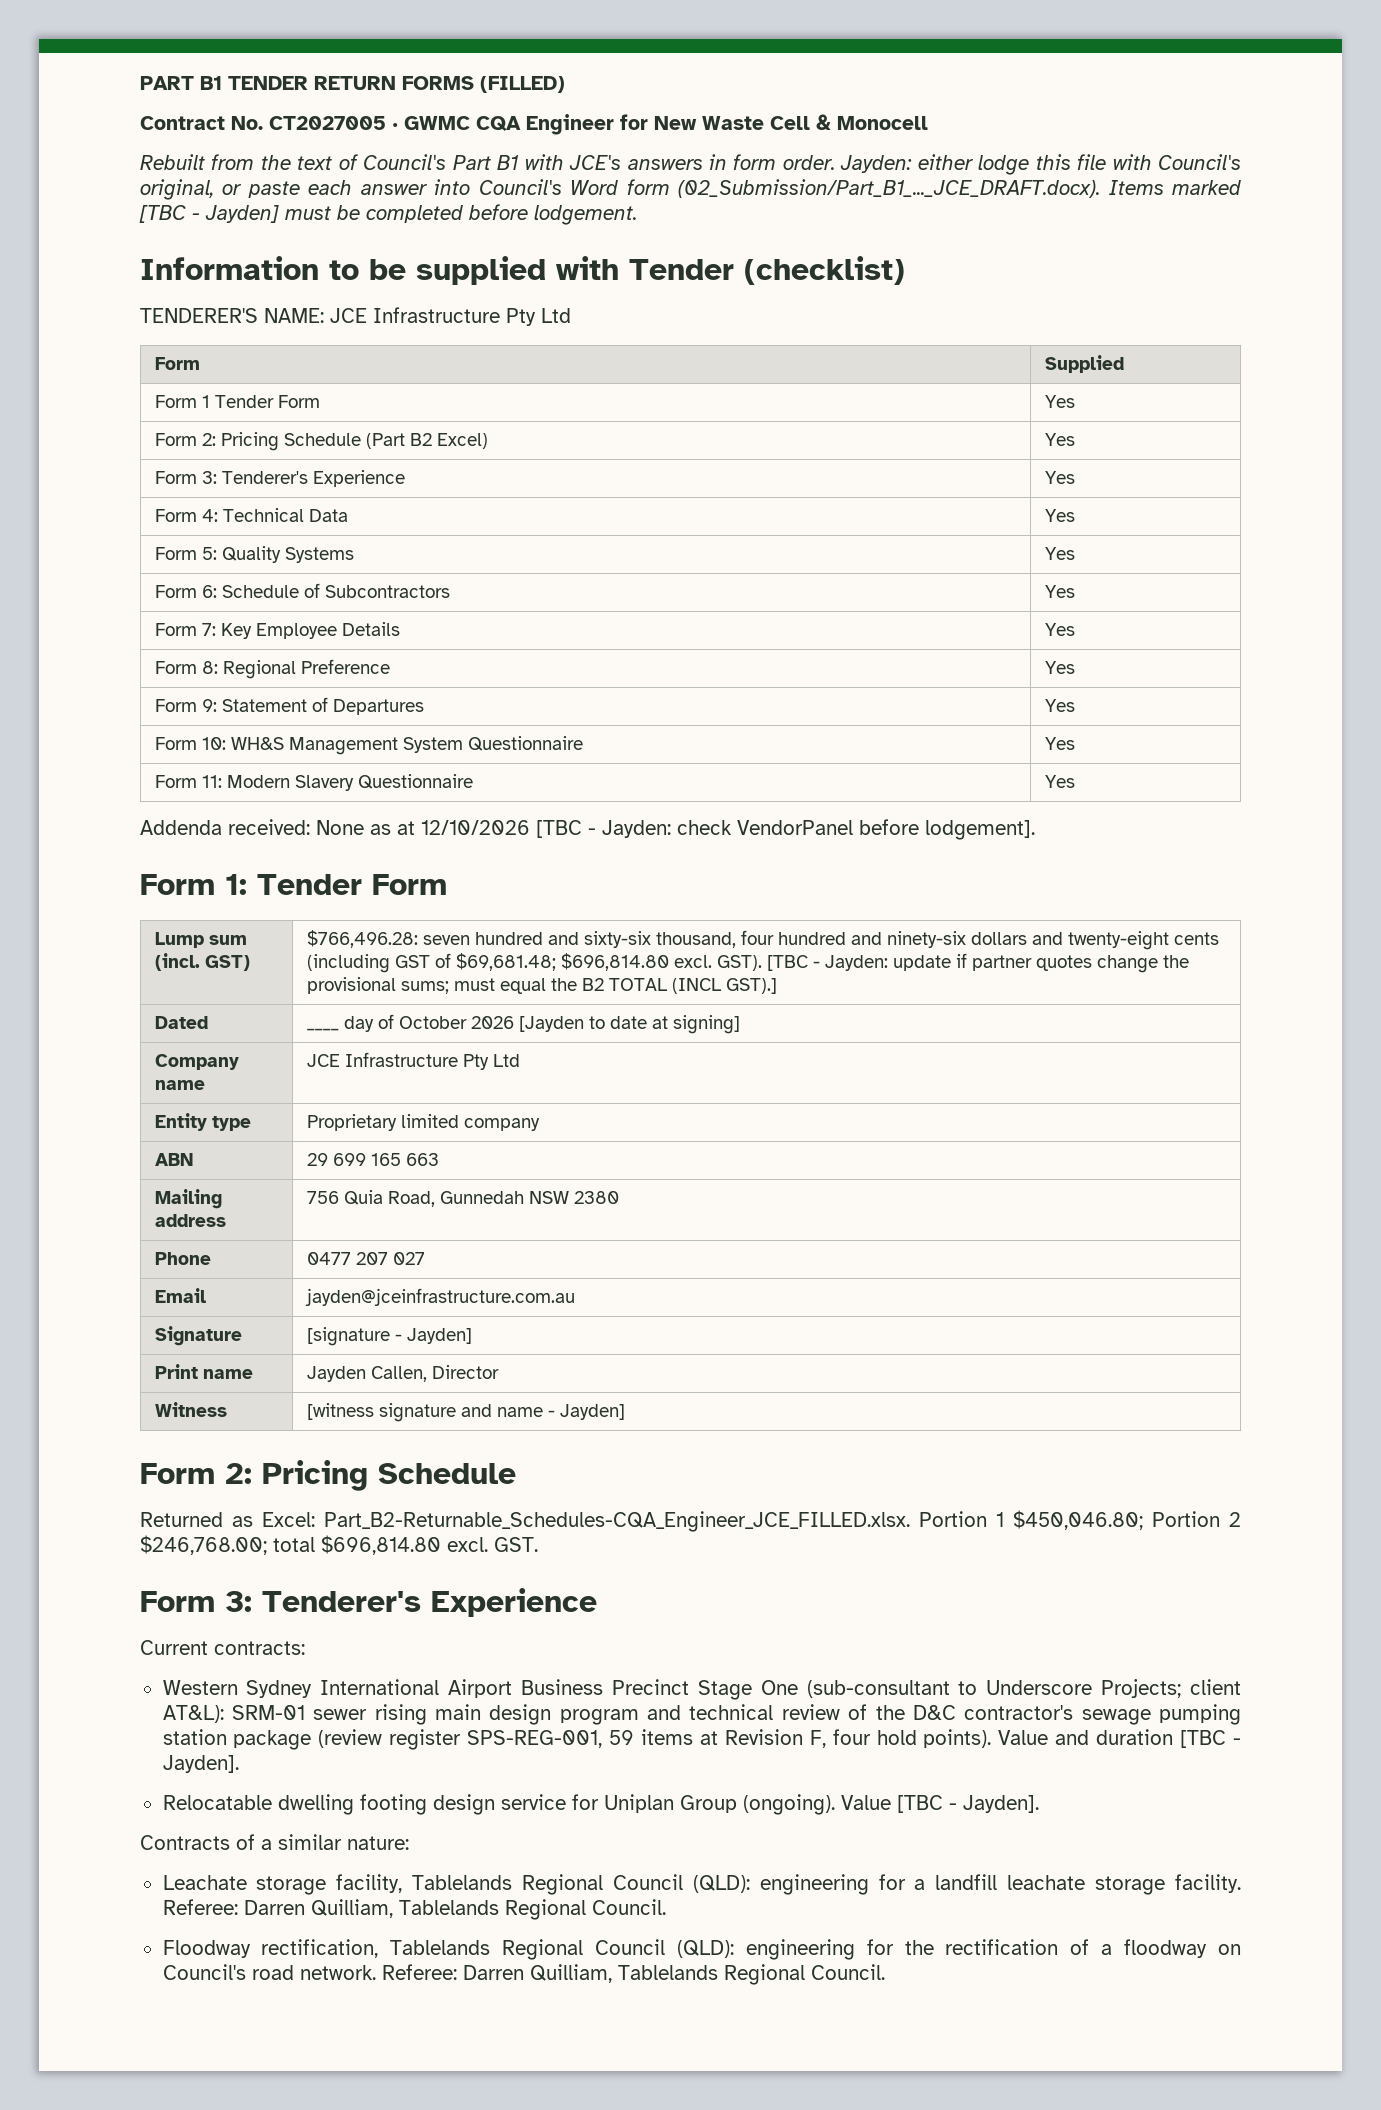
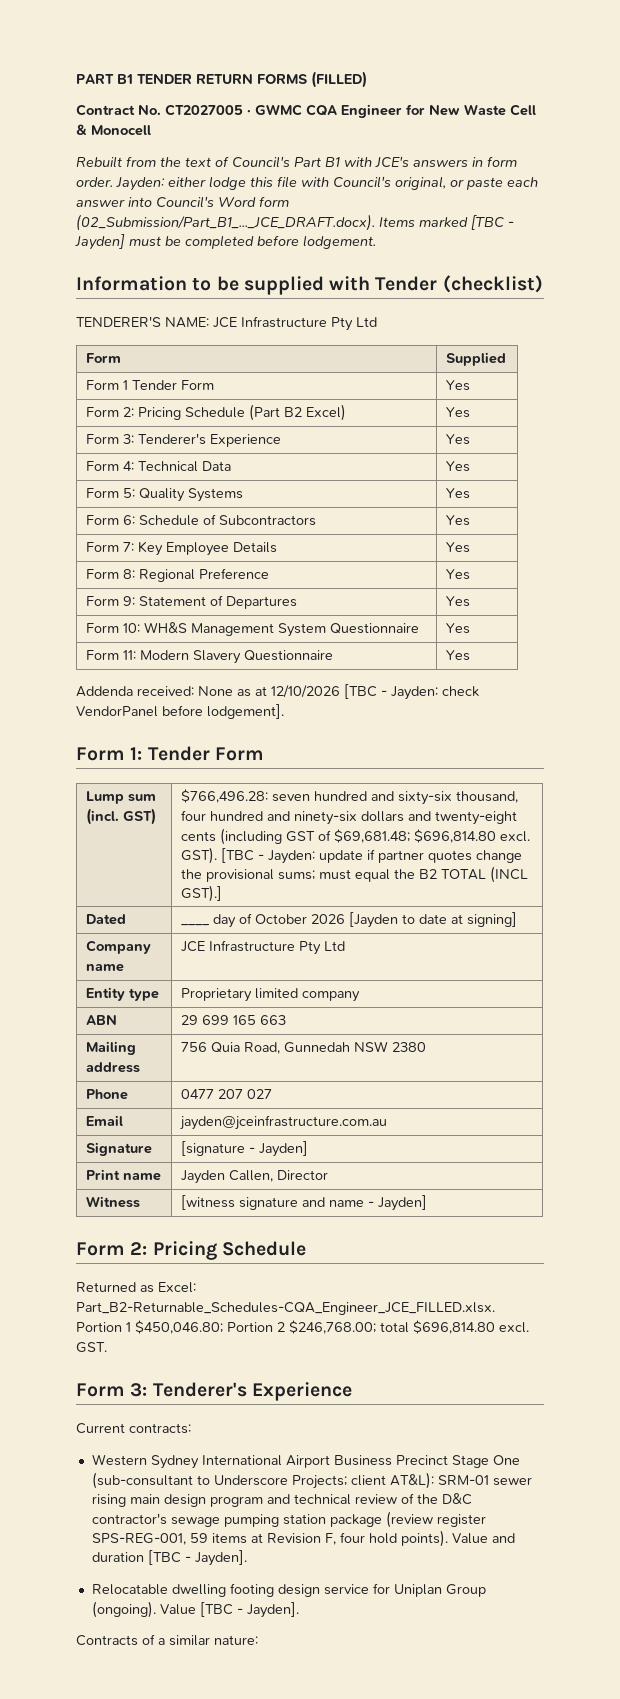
- Leachate storage facility, Tablelands Regional Council (QLD): engineering for a landfill leachate storage facility. Referee: Darren Quilliam, Tablelands Regional Council.
- Floodway rectification, Tablelands Regional Council (QLD): engineering for the rectification of a floodway on Council's road network. Referee: Darren Quilliam, Tablelands Regional Council.

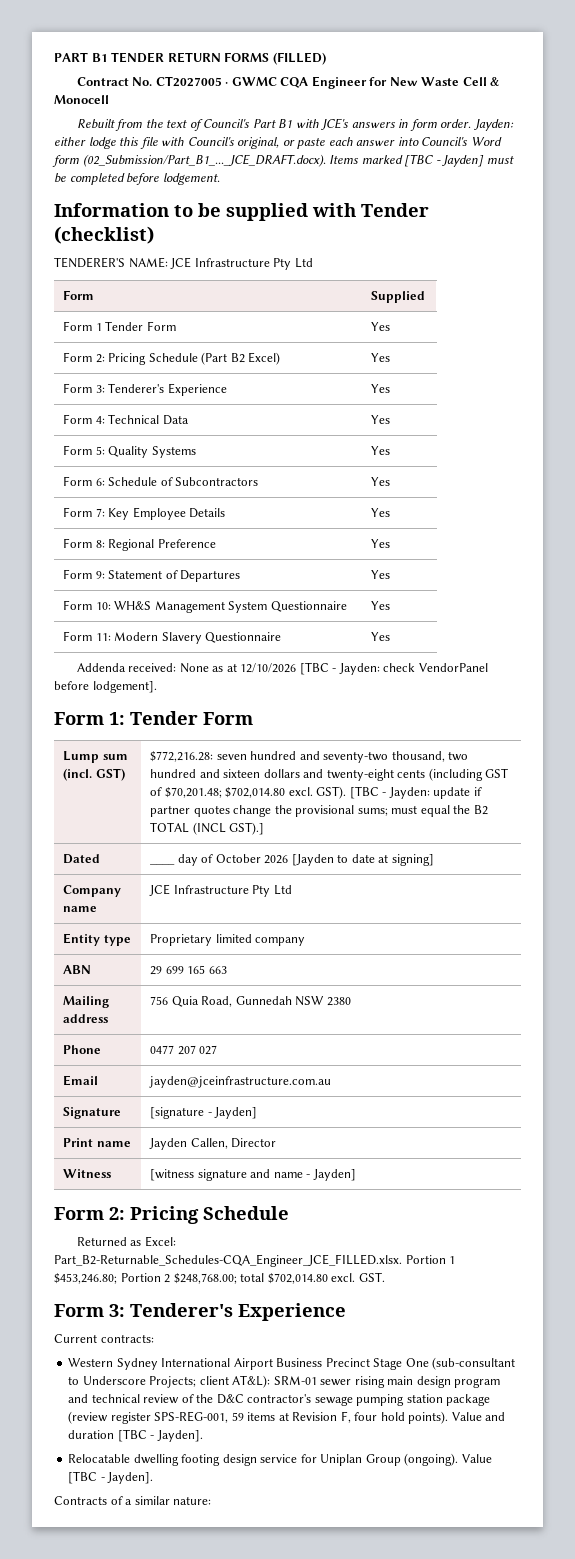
- $766,496.28: seven hundred and sixty-six thousand, four hundred and ninety-six dollars and twenty-eight cents (including GST of $69,681.48; $696,814.80 excl. GST).
+ $772,216.28: seven hundred and seventy-two thousand, two hundred and sixteen dollars and twenty-eight cents (including GST of $70,201.48; $702,014.80 excl. GST).
- Returned as Excel: Part_B2-Returnable_Schedules-CQA_Engineer_JCE_FILLED.xlsx. Portion 1 $450,046.80; Portion 2 $246,768.00; total $696,814.80 excl. GST.
+ Returned as Excel: Part_B2-Returnable_Schedules-CQA_Engineer_JCE_FILLED.xlsx. Portion 1 $453,246.80; Portion 2 $248,768.00; total $702,014.80 excl. GST.

